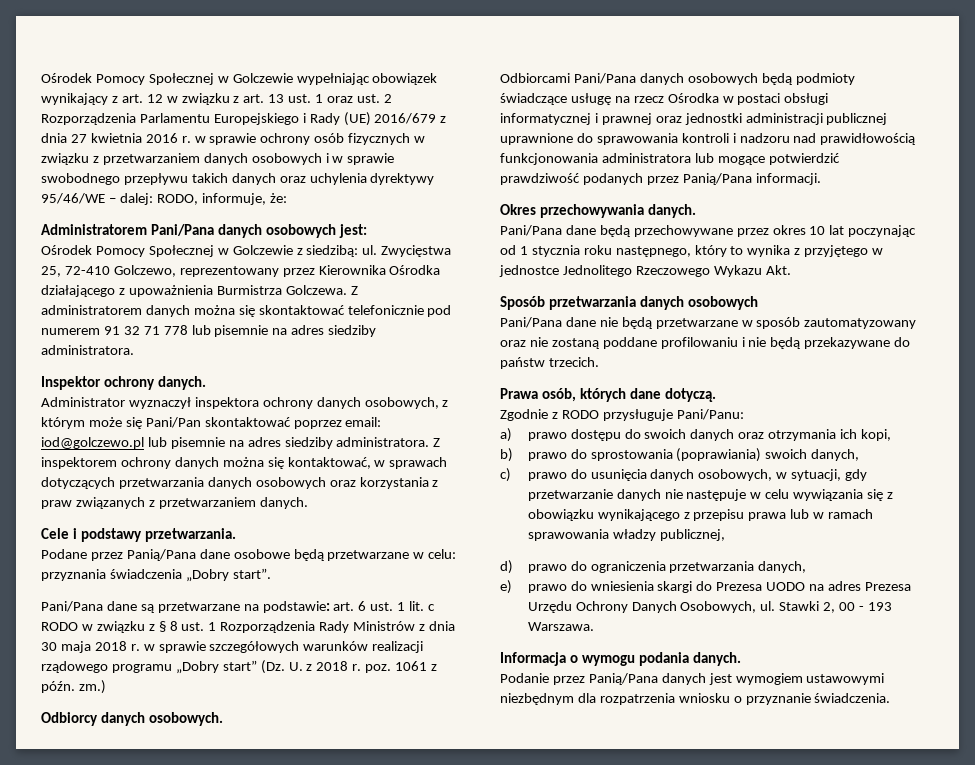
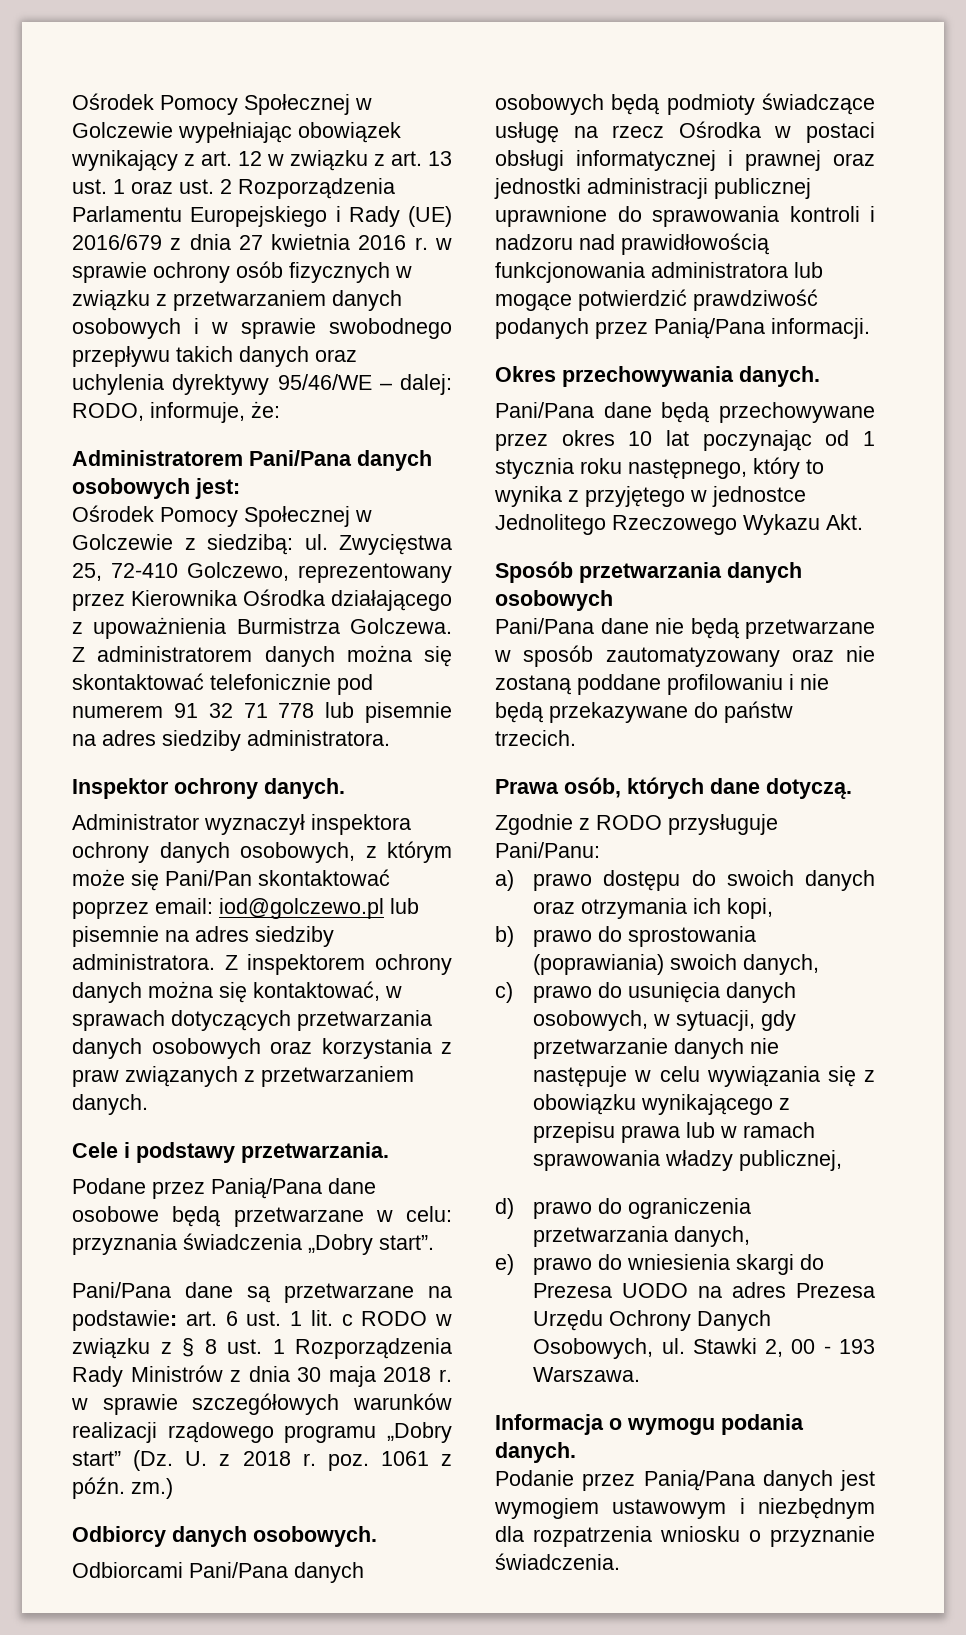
- Podanie przez Panią/Pana danych jest wymogiem ustawowymi niezbędnym dla rozpatrzenia wniosku o przyznanie świadczenia.
+ Podanie przez Panią/Pana danych jest wymogiem ustawowym i niezbędnym dla rozpatrzenia wniosku o przyznanie świadczenia.

